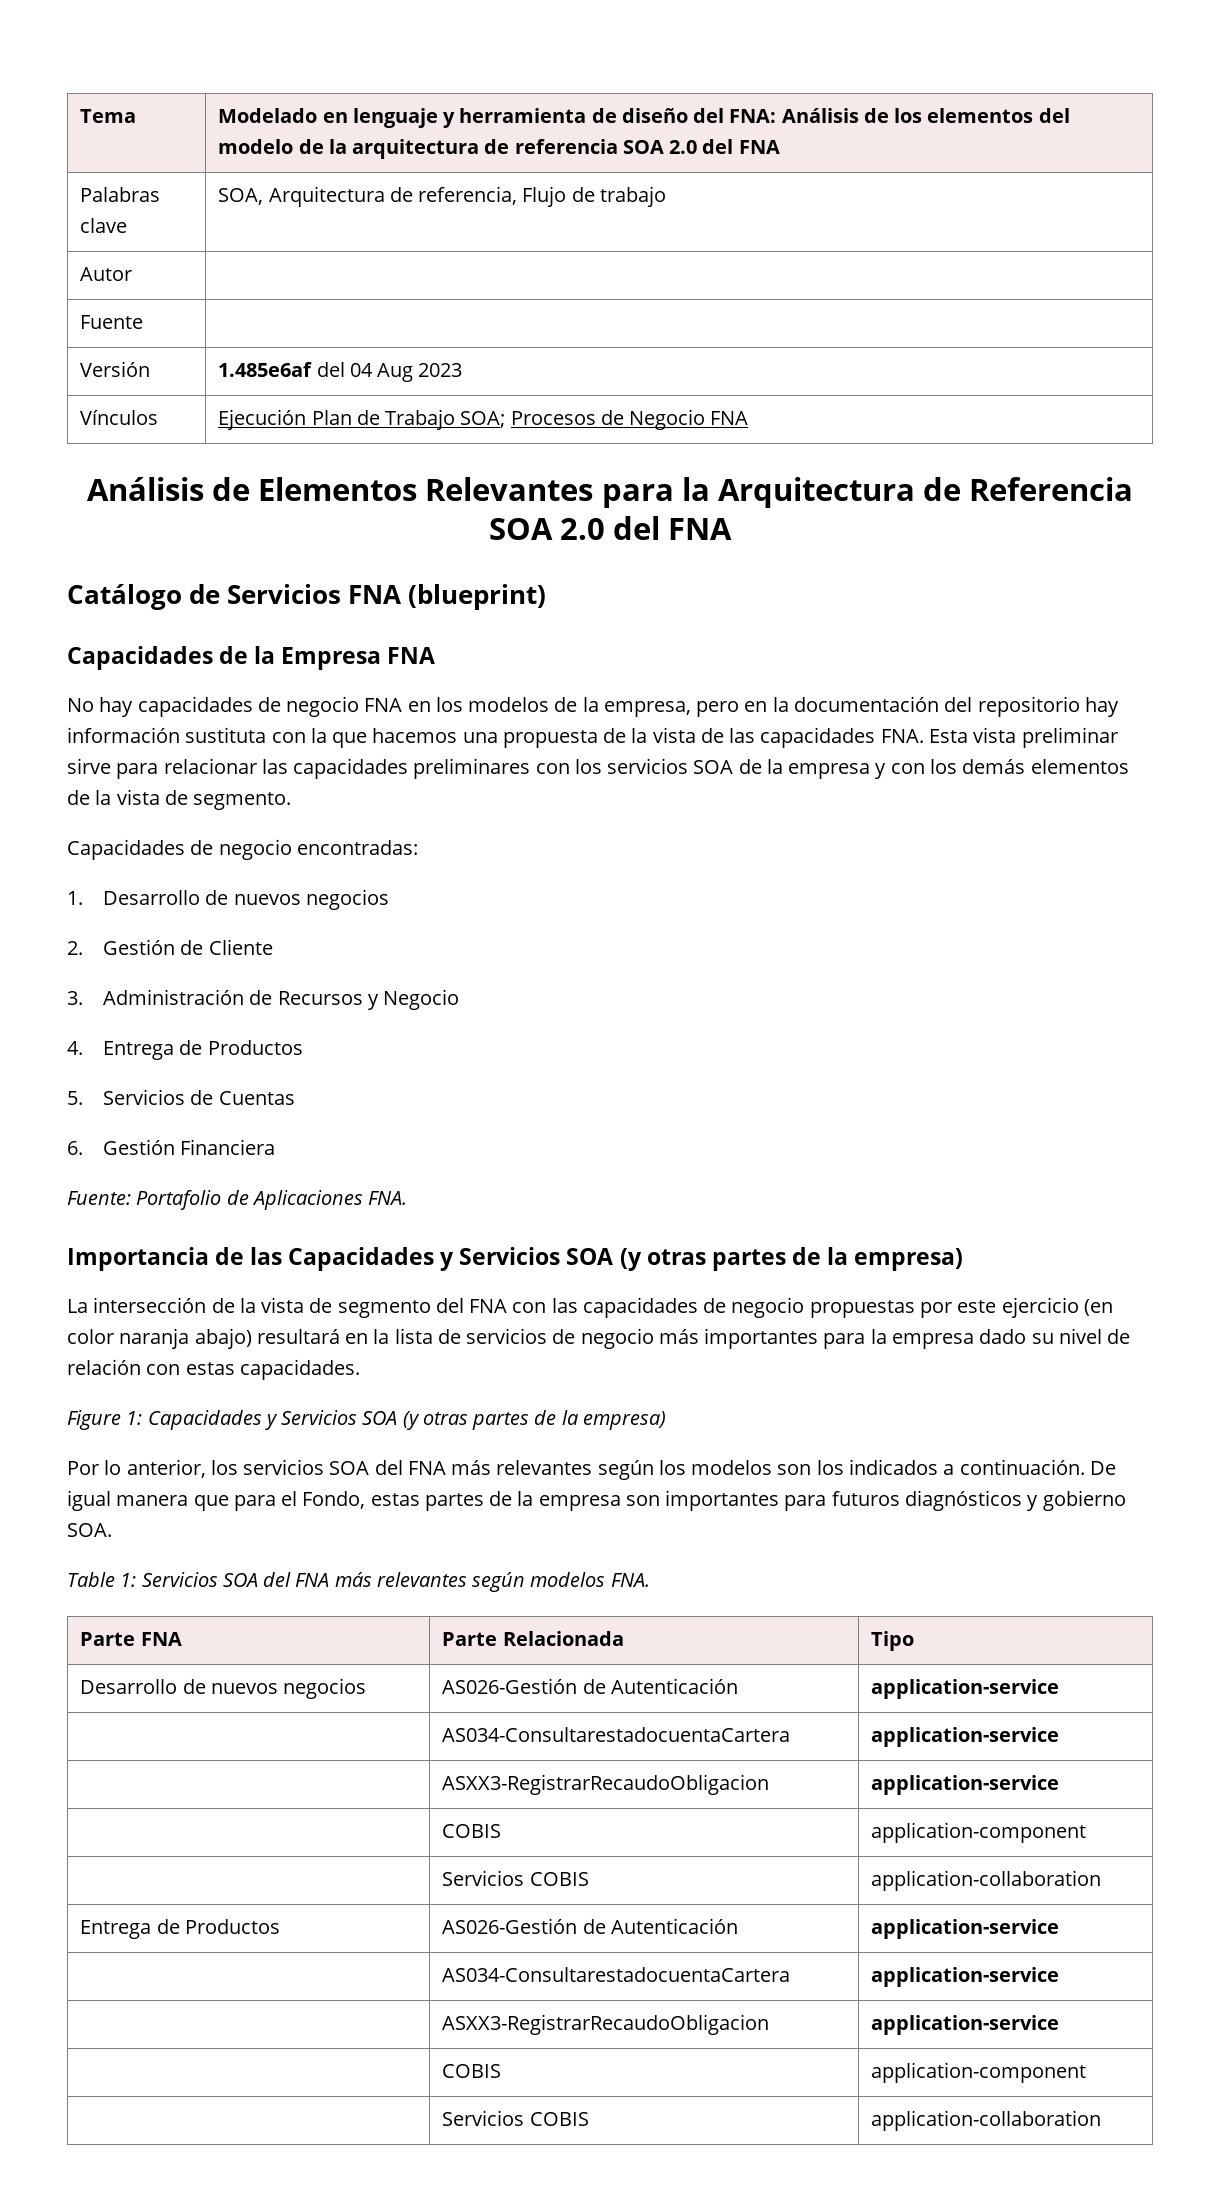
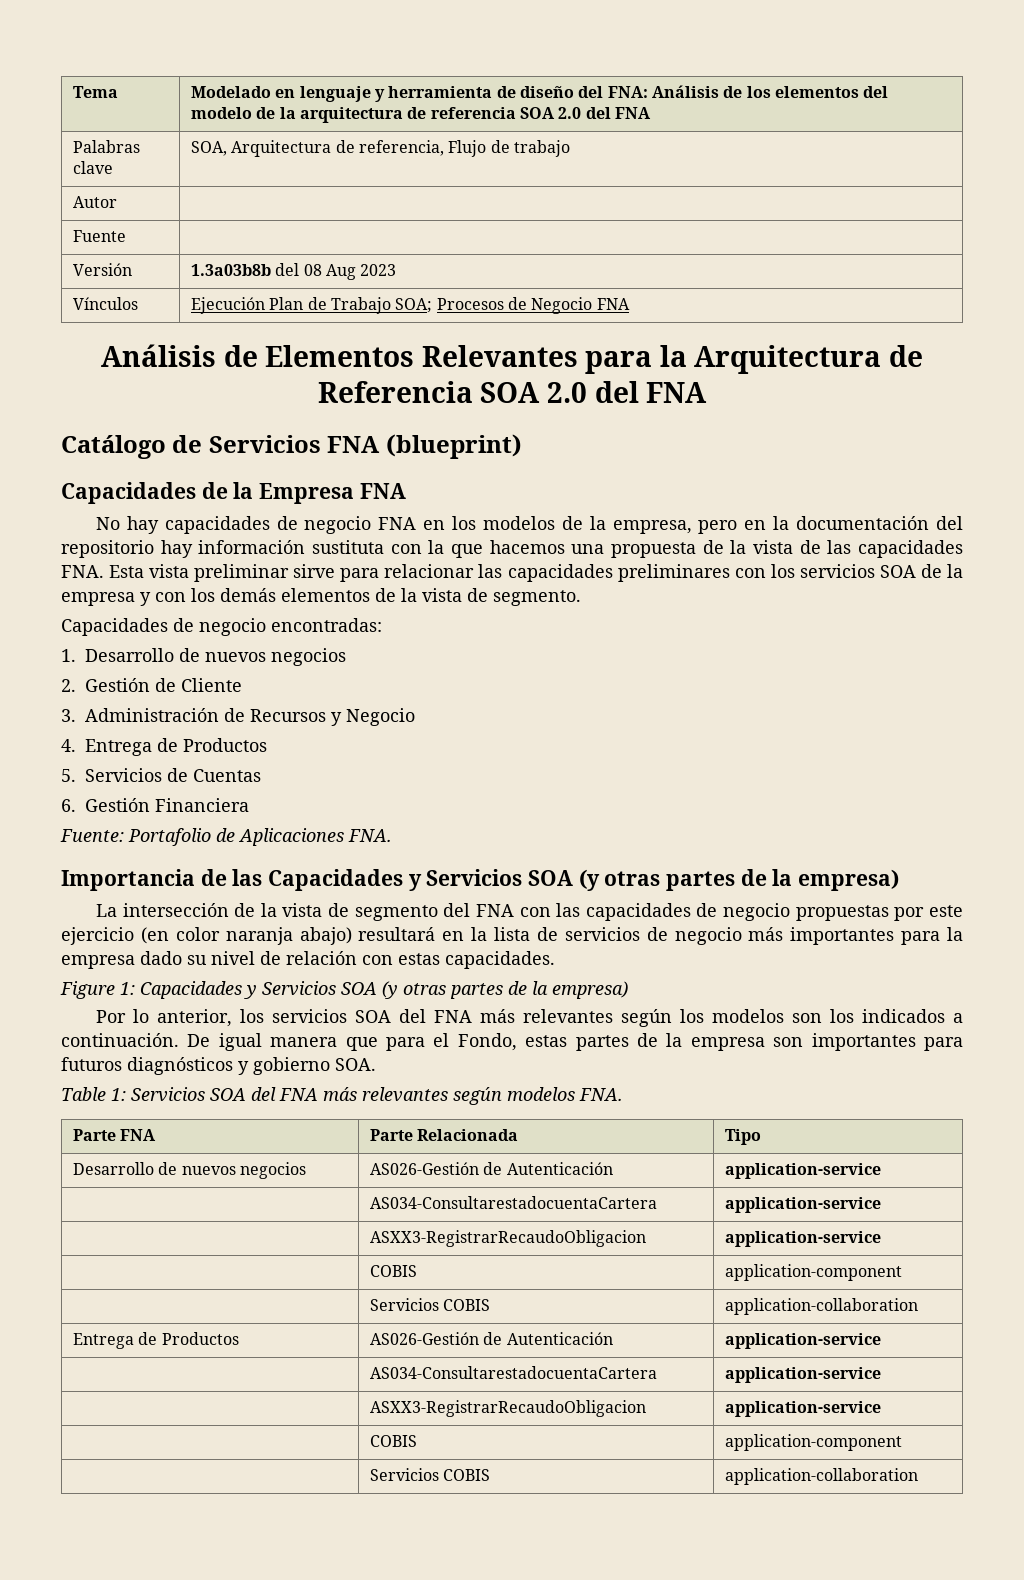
- Versión | 1.485e6af del 04 Aug 2023
+ Versión | 1.3a03b8b del 08 Aug 2023

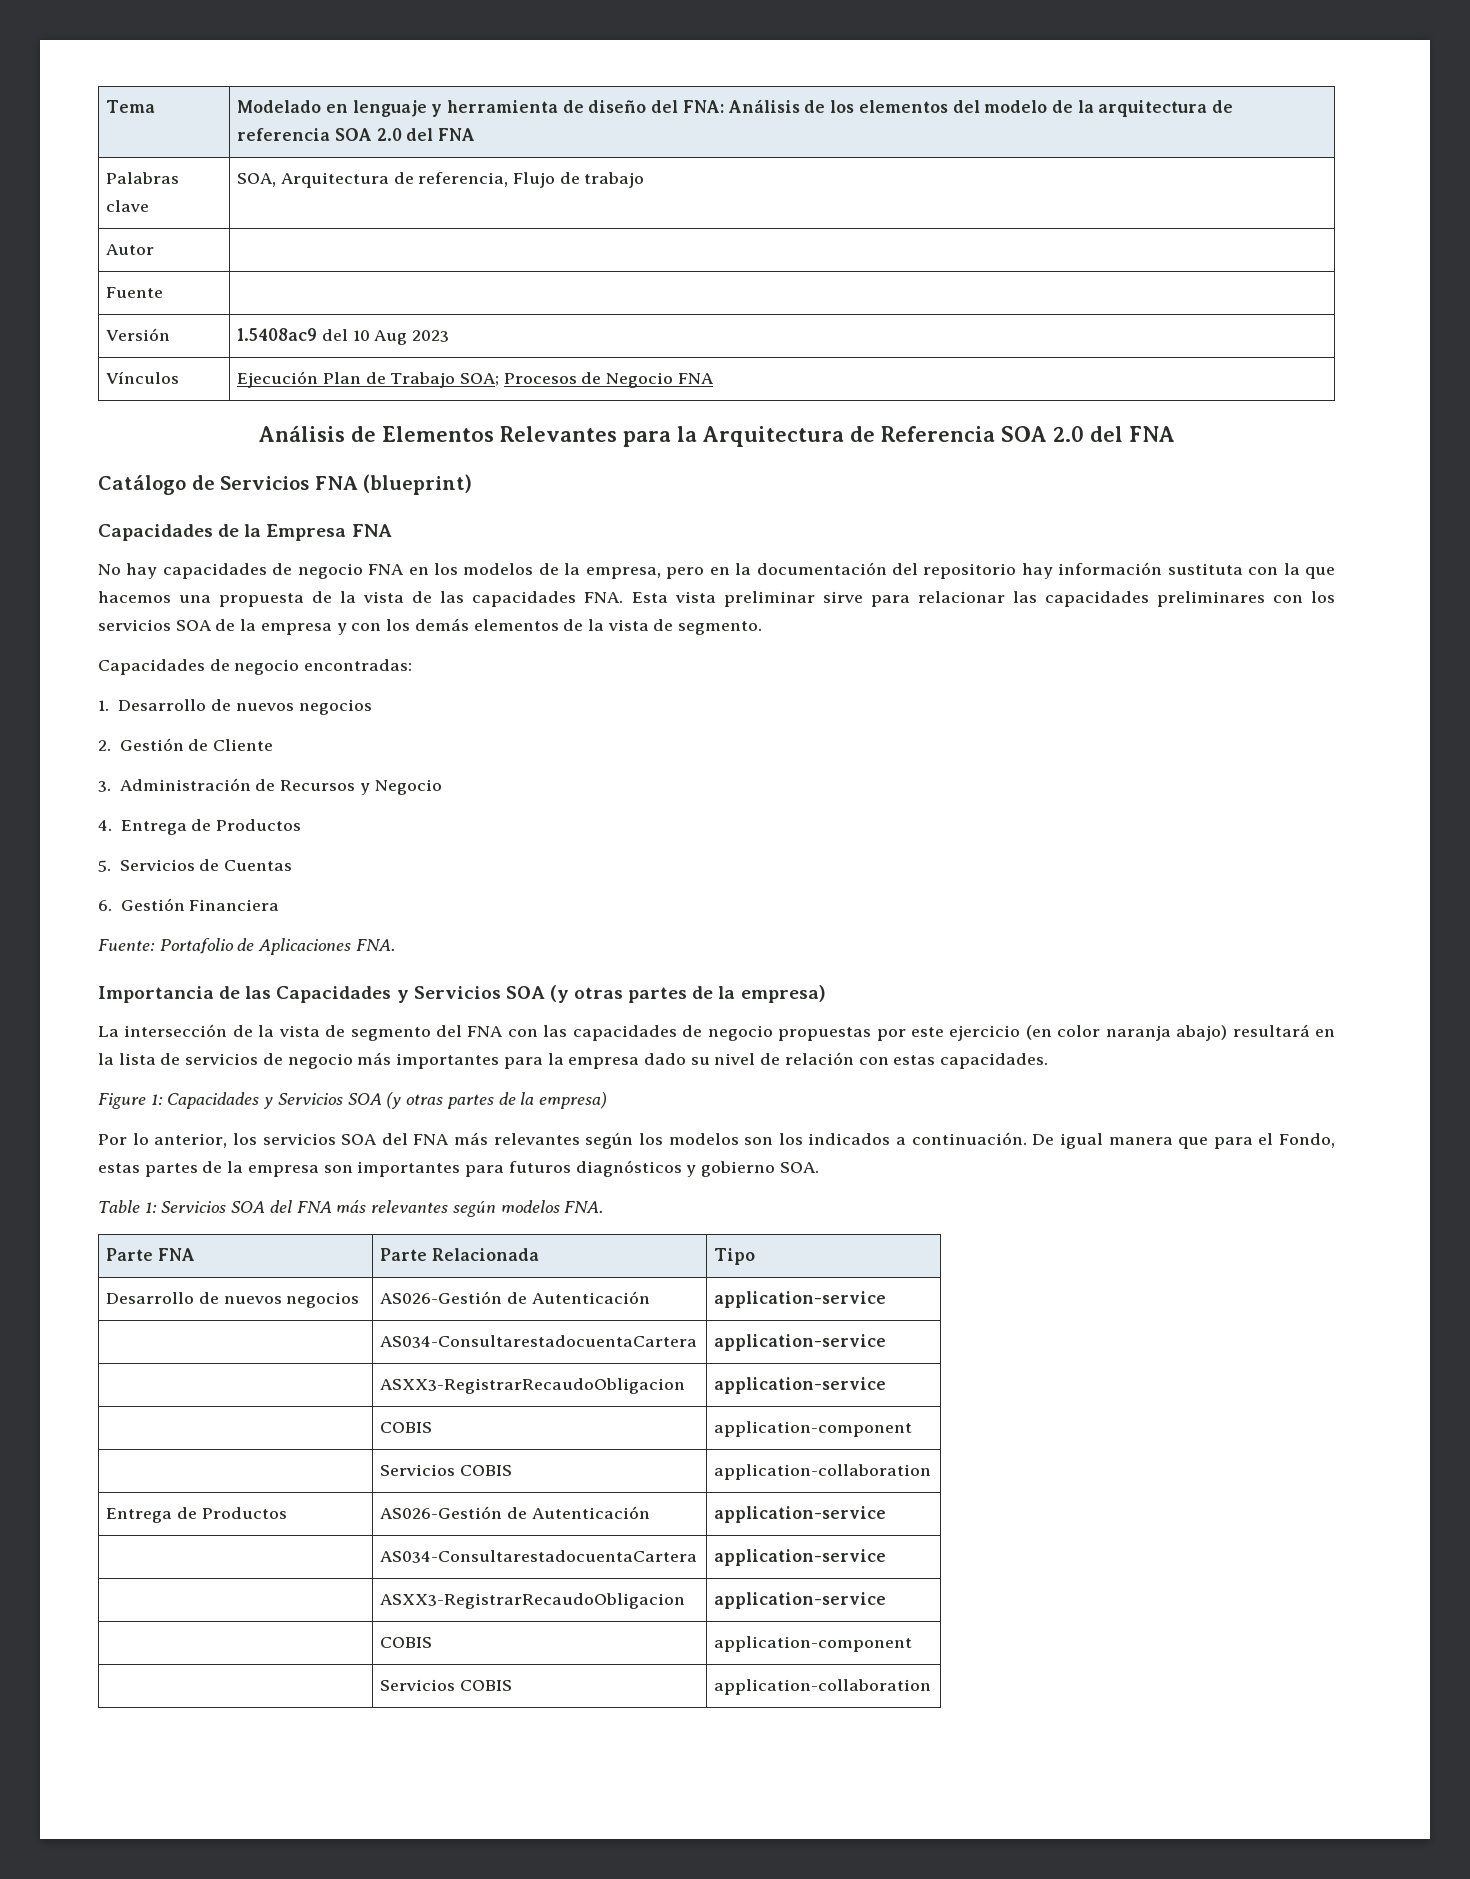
- Versión | 1.3a03b8b del 08 Aug 2023
+ Versión | 1.5408ac9 del 10 Aug 2023

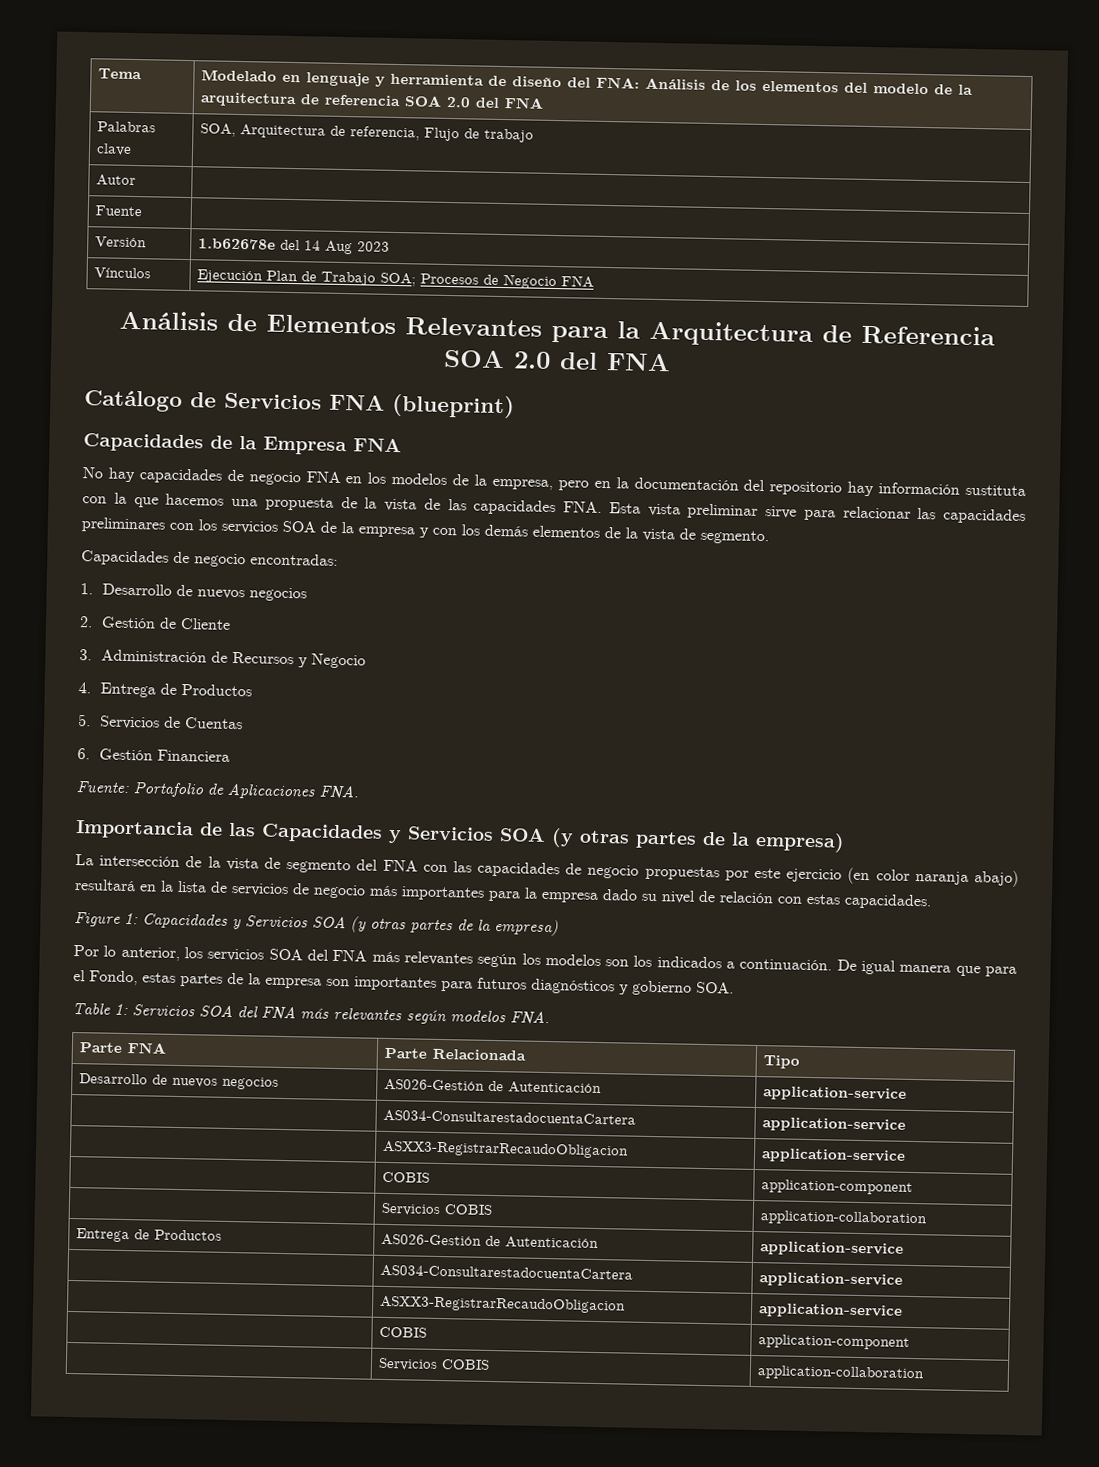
- Versión | 1.5408ac9 del 10 Aug 2023
+ Versión | 1.b62678e del 14 Aug 2023

